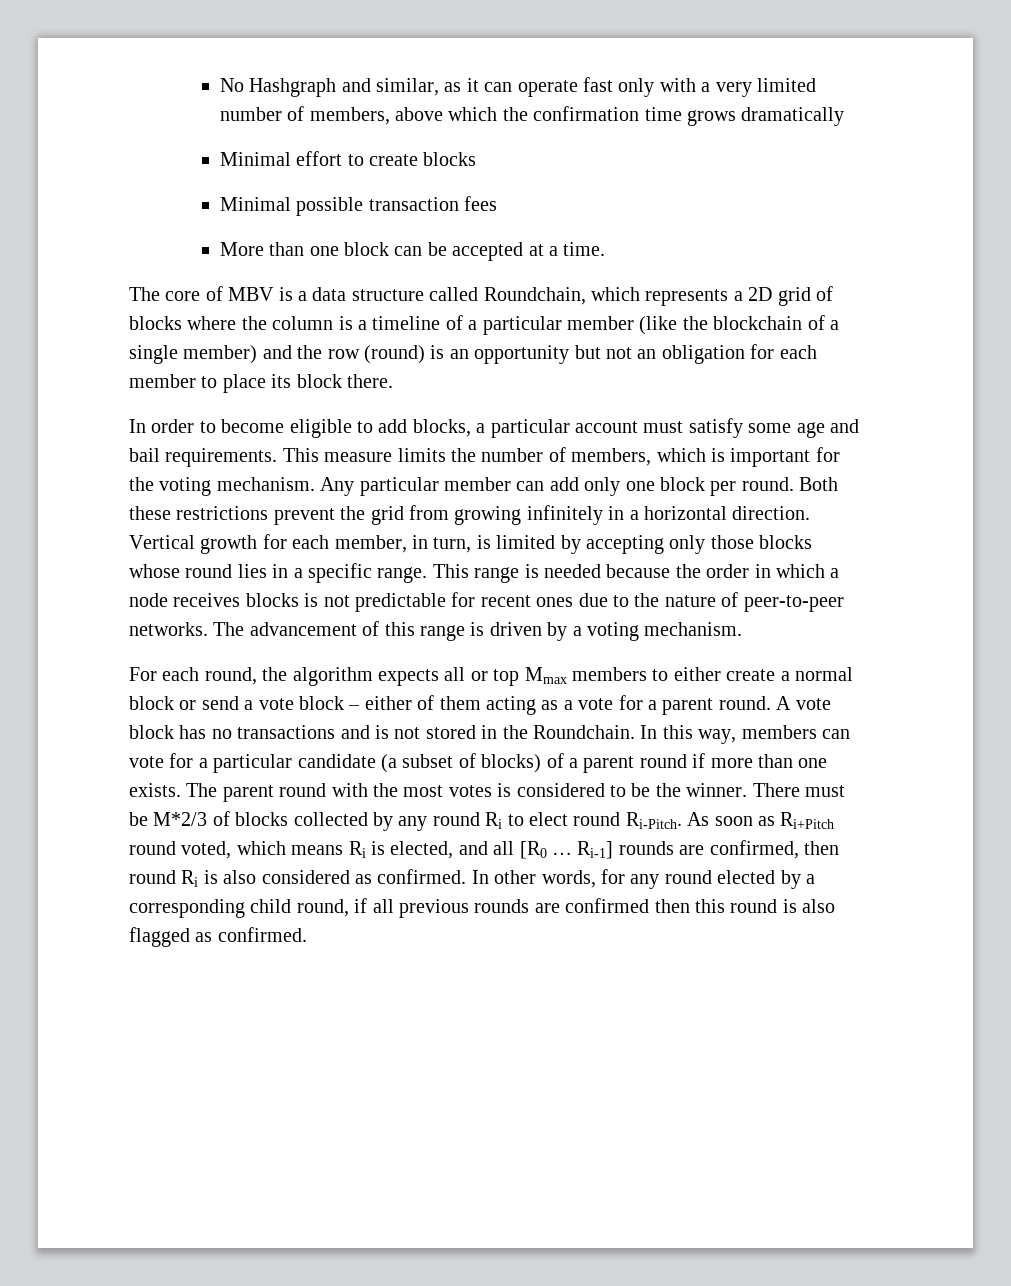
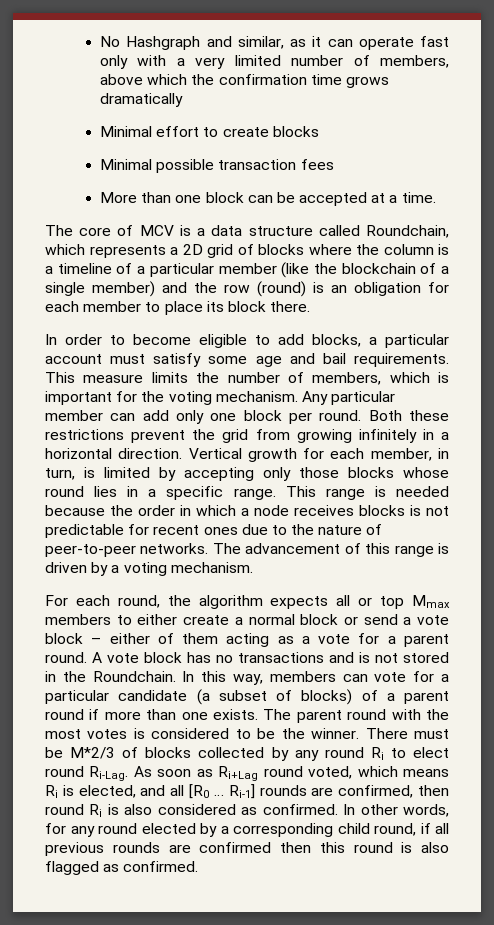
- The core of MBV is a data structure called Roundchain, which represents a 2D grid of blocks where the column is a timeline of a particular member (like the blockchain of a single member) and the row (round) is an opportunity but not an obligation for each member to place its block there.
+ The core of MCV is a data structure called Roundchain, which represents a 2D grid of blocks where the column is a timeline of a particular member (like the blockchain of a single member) and the row (round) is an obligation for each member to place its block there.
- There must be M*2/3 of blocks collected by any round Ri to elect round Ri-Pitch.
+ There must be M*2/3 of blocks collected by any round Ri to elect round Ri-Lag.
- As soon as Ri+Pitch round voted, which means Ri is elected, and all [R0 …
+ As soon as Ri+Lag round voted, which means Ri is elected, and all [R0 …

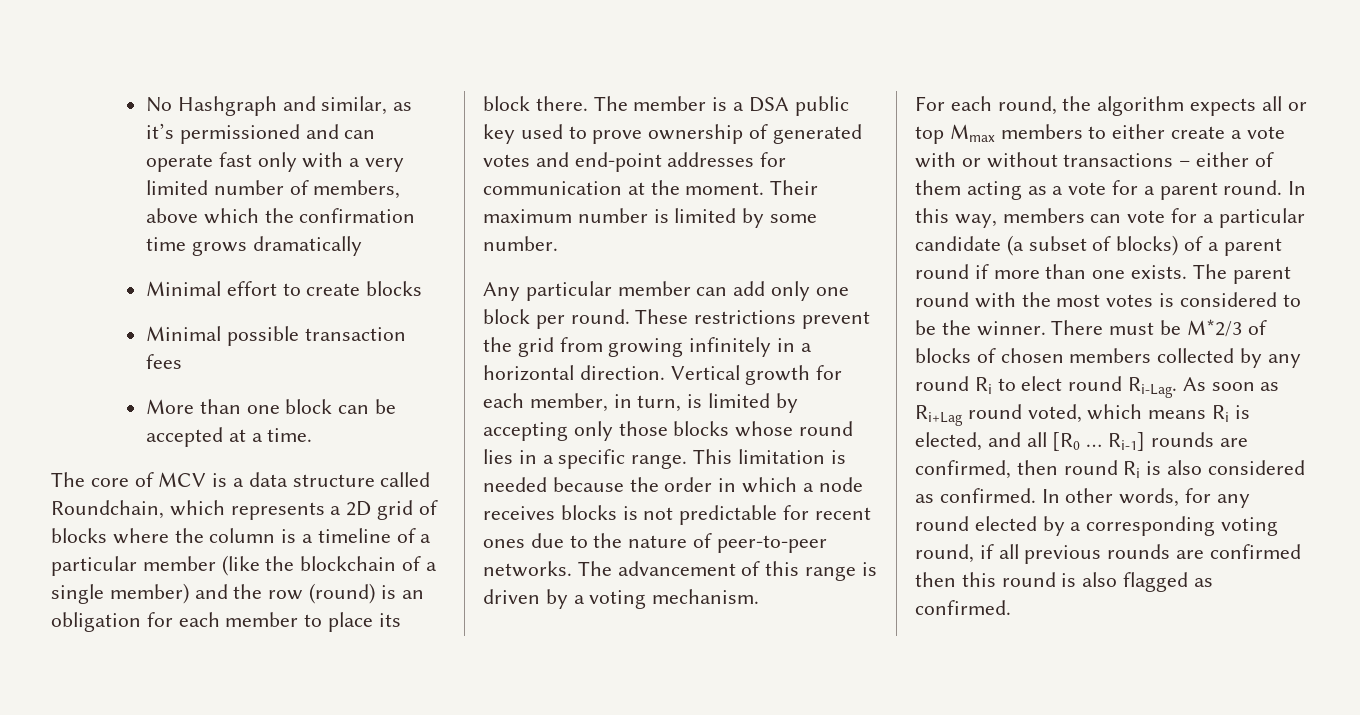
- No Hashgraph and similar, as it can operate fast only with a very limited number of members, above which the confirmation time grows dramatically
+ No Hashgraph and similar, as it’s permissioned and can operate fast only with a very limited number of members, above which the confirmation time grows dramatically
- The core of MCV is a data structure called Roundchain, which represents a 2D grid of blocks where the column is a timeline of a particular member (like the blockchain of a single member) and the row (round) is an obligation for each member to place its block there.
- In order to become eligible to add blocks, a particular account must satisfy some age and bail requirements. This measure limits the number of members, which is important for the voting mechanism. Any particular member can add only one block per round.
+ The core of MCV is a data structure called Roundchain, which represents a 2D grid of blocks where the column is a timeline of a particular member (like the blockchain of a single member) and the row (round) is an obligation for each member to place its block there. The member is a DSA public key used to prove ownership of generated votes and end-point addresses for communication at the moment. Their maximum number is limited by some number.
+ Any particular member can add only one block per round.
- Both these restrictions prevent the grid from growing infinitely in a horizontal direction.
+ These restrictions prevent the grid from growing infinitely in a horizontal direction.
- This range is needed because the order in which a node receives blocks is not predictable for recent ones due to the nature of peer-to-peer networks.
+ This limitation is needed because the order in which a node receives blocks is not predictable for recent ones due to the nature of peer-to-peer networks.
- For each round, the algorithm expects all or top Mmax members to either create a normal block or send a vote block – either of them acting as a vote for a parent round.
+ For each round, the algorithm expects all or top Mmax members to either create a vote with or without transactions – either of them acting as a vote for a parent round.
- A vote block has no transactions and is not stored in the Roundchain.
- There must be M*2/3 of blocks collected by any round Ri to elect round Ri-Lag.
+ There must be M*2/3 of blocks of chosen members collected by any round Ri to elect round Ri-Lag.
- In other words, for any round elected by a corresponding child round, if all previous rounds are confirmed then this round is also flagged as confirmed.
+ In other words, for any round elected by a corresponding voting round, if all previous rounds are confirmed then this round is also flagged as confirmed.

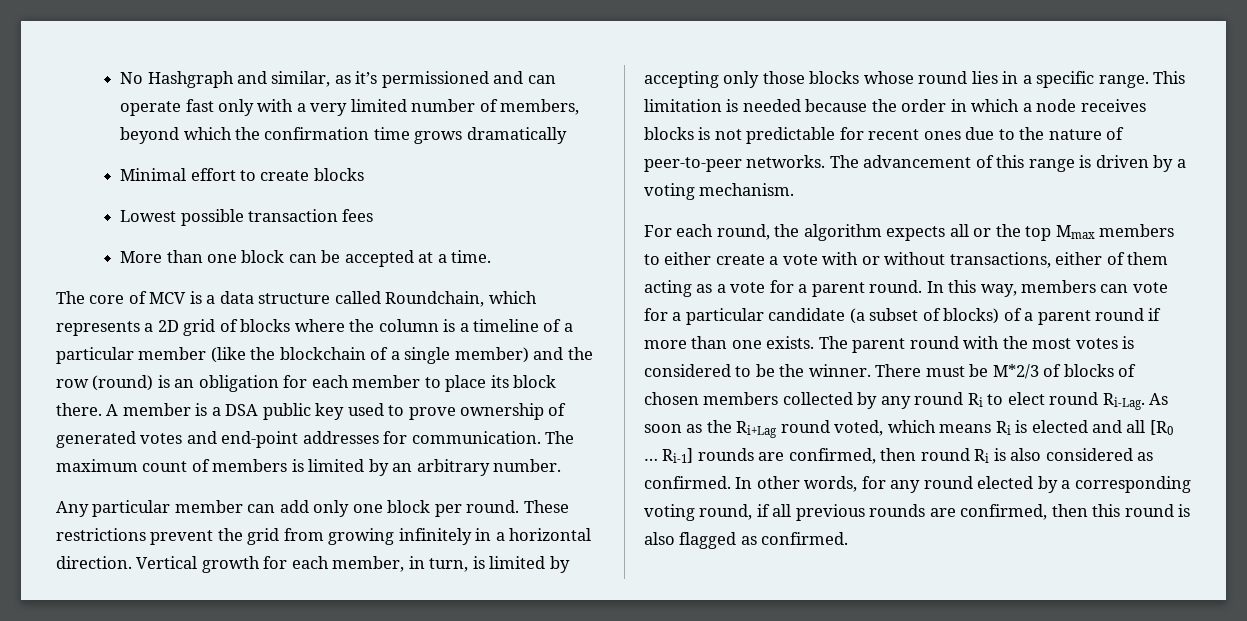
- No Hashgraph and similar, as it’s permissioned and can operate fast only with a very limited number of members, above which the confirmation time grows dramatically
+ No Hashgraph and similar, as it’s permissioned and can operate fast only with a very limited number of members, beyond which the confirmation time grows dramatically
- Minimal possible transaction fees
+ Lowest possible transaction fees
- The member is a DSA public key used to prove ownership of generated votes and end-point addresses for communication at the moment. Their maximum number is limited by some number.
+ A member is a DSA public key used to prove ownership of generated votes and end-point addresses for communication. The maximum count of members is limited by an arbitrary number.
- For each round, the algorithm expects all or top Mmax members to either create a vote with or without transactions – either of them acting as a vote for a parent round.
+ For each round, the algorithm expects all or the top Mmax members to either create a vote with or without transactions, either of them acting as a vote for a parent round.
- As soon as Ri+Lag round voted, which means Ri is elected, and all [R0 …
+ As soon as the Ri+Lag round voted, which means Ri is elected and all [R0 …
- In other words, for any round elected by a corresponding voting round, if all previous rounds are confirmed then this round is also flagged as confirmed.
+ In other words, for any round elected by a corresponding voting round, if all previous rounds are confirmed, then this round is also flagged as confirmed.

